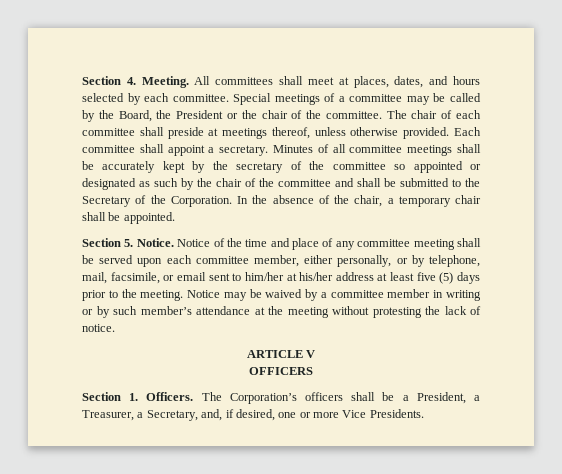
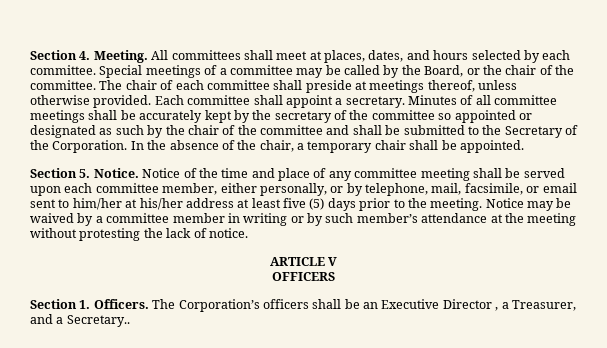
- Special meetings of a committee may be called by the Board, the President or the chair of the committee.
+ Special meetings of a committee may be called by the Board, or the chair of the committee.
- The Corporation’s officers shall be a President, a Treasurer, a Secretary, and, if desired, one or more Vice Presidents.
+ The Corporation’s officers shall be an Executive Director , a Treasurer, and a Secretary..

